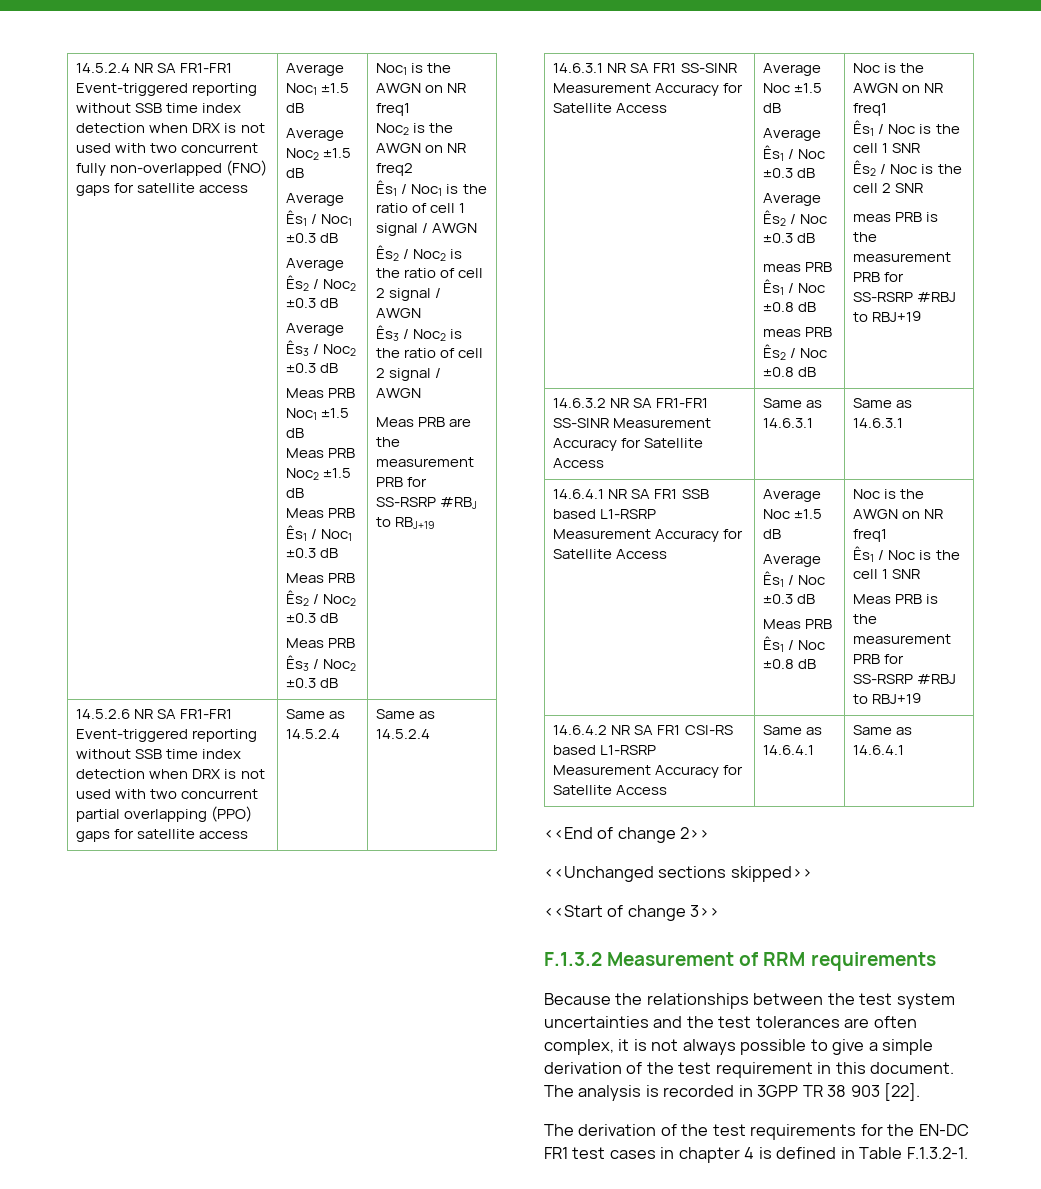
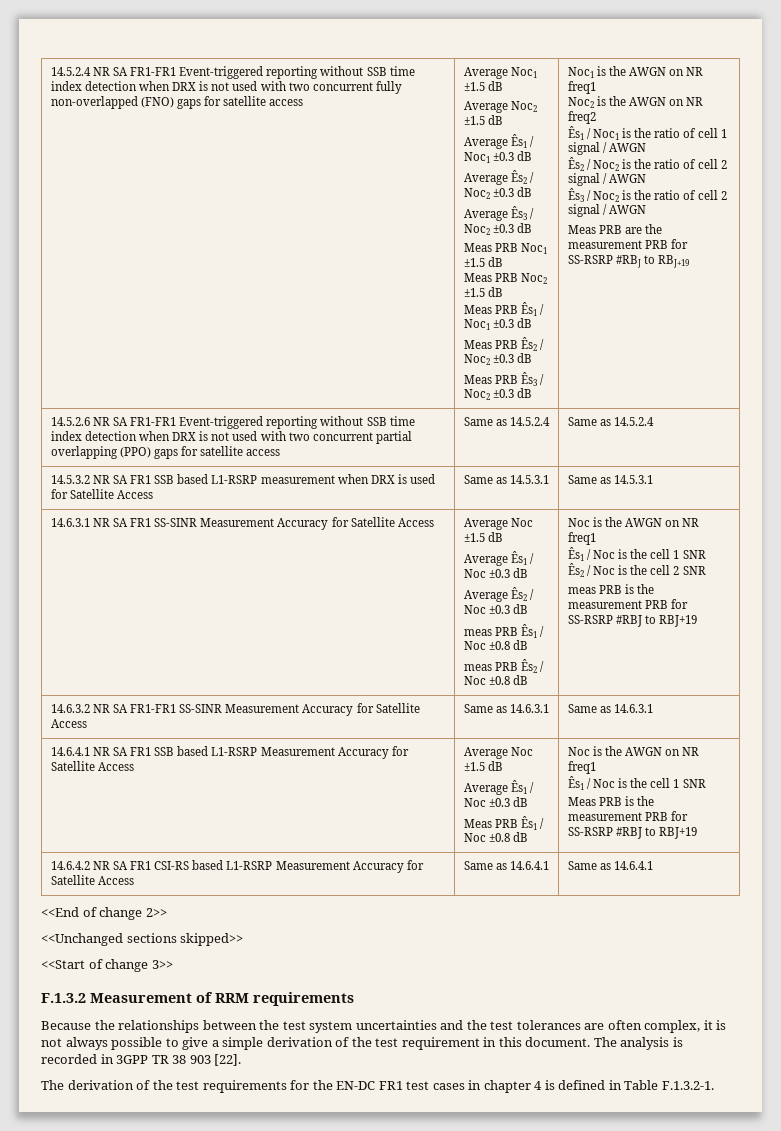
+ 14.5.3.2 NR SA FR1 SSB based L1-RSRP measurement when DRX is used for Satellite Access | Same as 14.5.3.1 | Same as 14.5.3.1

